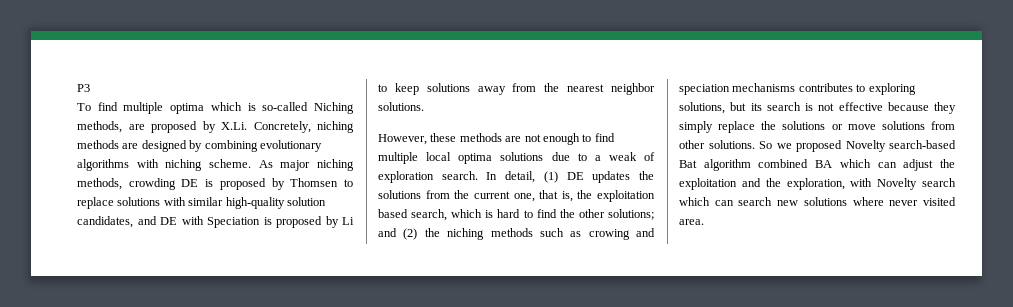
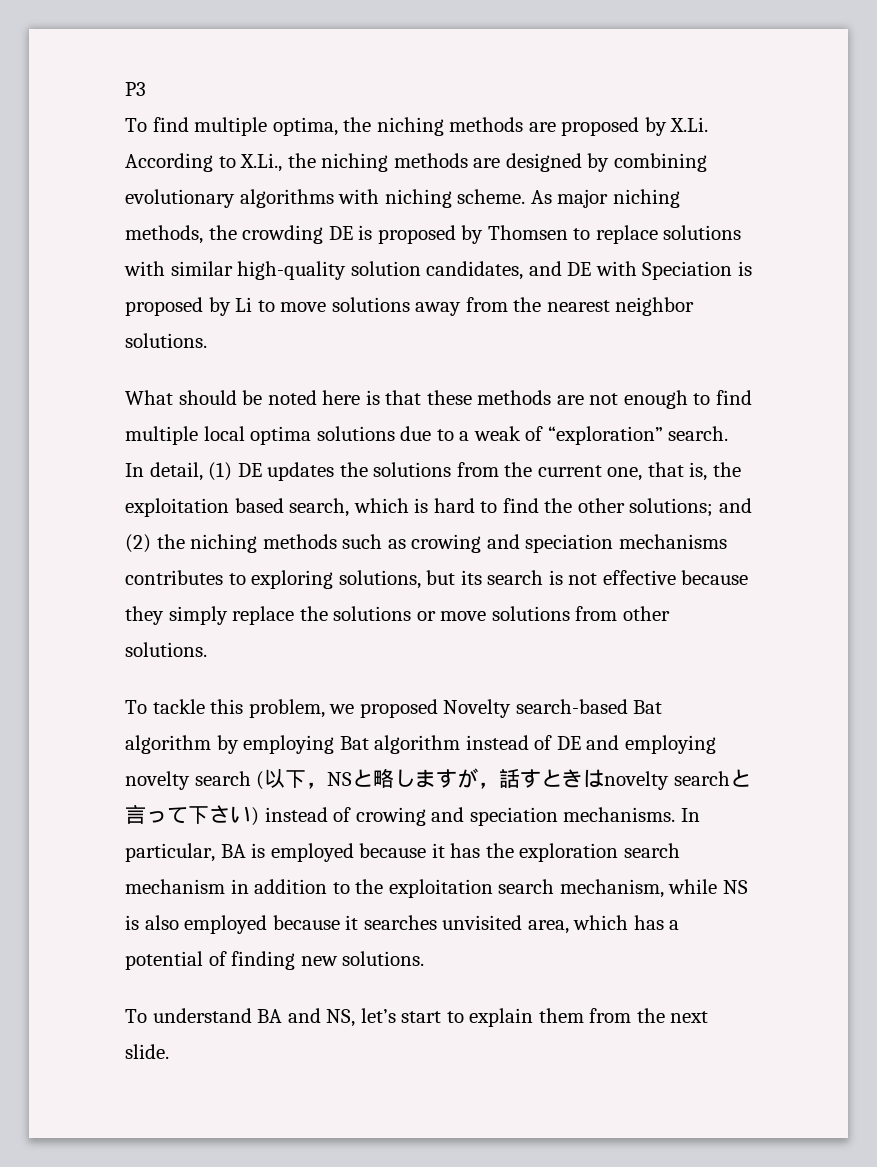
- To find multiple optima which is so-called Niching methods, are proposed by X.Li. Concretely, niching methods are designed by combining evolutionary algorithms with niching scheme.
+ To find multiple optima, the niching methods are proposed by X.Li. According to X.Li., the niching methods are designed by combining evolutionary algorithms with niching scheme.
- As major niching methods, crowding DE is proposed by Thomsen to replace solutions with similar high-quality solution candidates, and DE with Speciation is proposed by Li to keep solutions away from the nearest neighbor solutions.
+ As major niching methods, the crowding DE is proposed by Thomsen to replace solutions with similar high-quality solution candidates, and DE with Speciation is proposed by Li to move solutions away from the nearest neighbor solutions.
- However, these methods are not enough to find multiple local optima solutions due to a weak of exploration search.
+ What should be noted here is that these methods are not enough to find multiple local optima solutions due to a weak of “exploration” search.
- and (2) the niching methods such as crowing and speciation mechanisms contributes to exploring solutions, but its search is not effective because they simply replace the solutions or move solutions from other solutions. So we proposed Novelty search-based Bat algorithm combined BA which can adjust the exploitation and the exploration, with Novelty search which can search new solutions where never visited area.
+ and (2) the niching methods such as crowing and speciation mechanisms contributes to exploring solutions, but its search is not effective because they simply replace the solutions or move solutions from other solutions.
+ To tackle this problem, we proposed Novelty search-based Bat algorithm by employing Bat algorithm instead of DE and employing novelty search (以下，NSと略しますが，話すときはnovelty searchと言って下さい) instead of crowing and speciation mechanisms. In particular, BA is employed because it has the exploration search mechanism in addition to the exploitation search mechanism, while NS is also employed because it searches unvisited area, which has a potential of finding new solutions.
+ To understand BA and NS, let’s start to explain them from the next slide.

